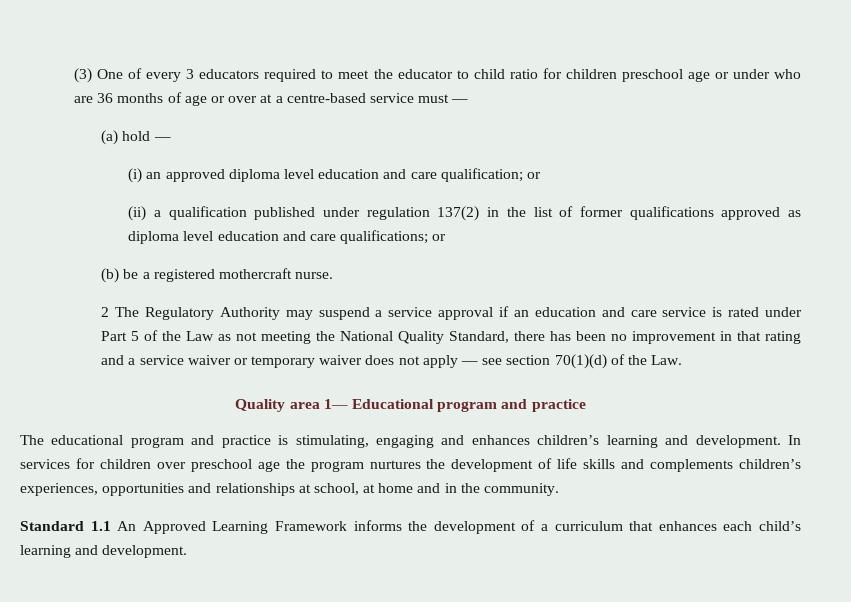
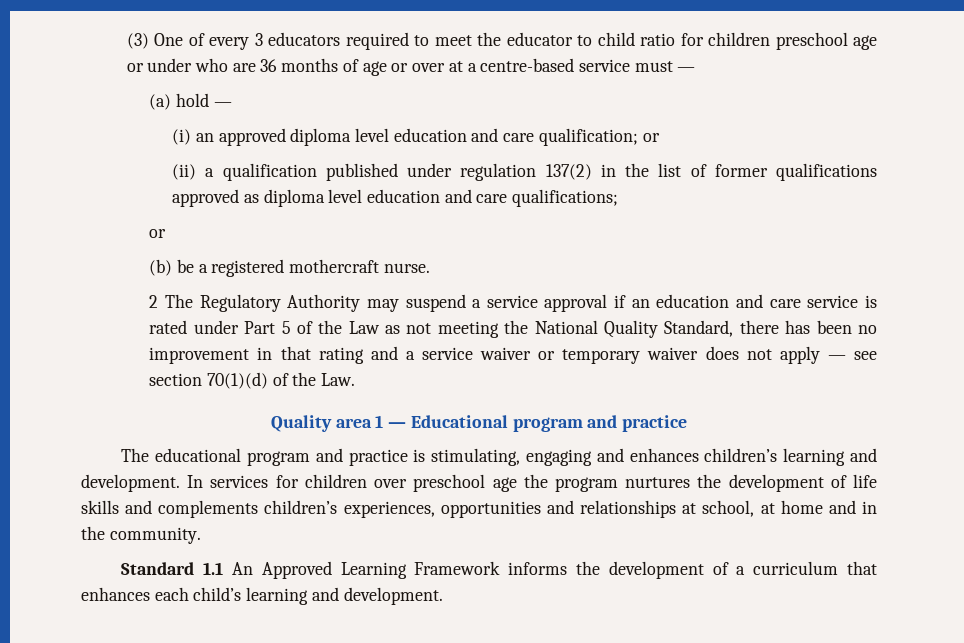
- (ii) a qualification published under regulation 137(2) in the list of former qualifications approved as diploma level education and care qualifications; or
+ (ii) a qualification published under regulation 137(2) in the list of former qualifications approved as diploma level education and care qualifications;
+ or
- Quality area 1— Educational program and practice
+ Quality area 1 — Educational program and practice

